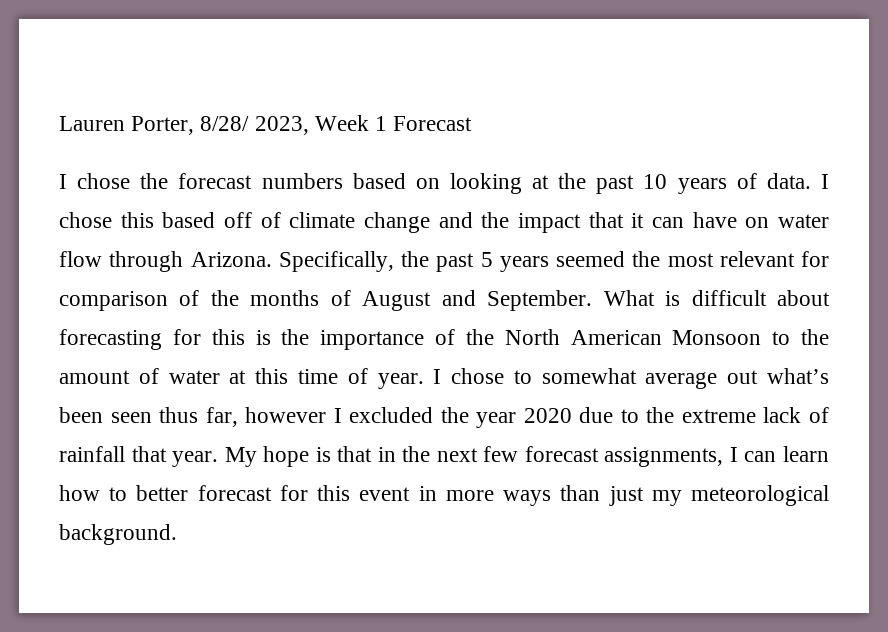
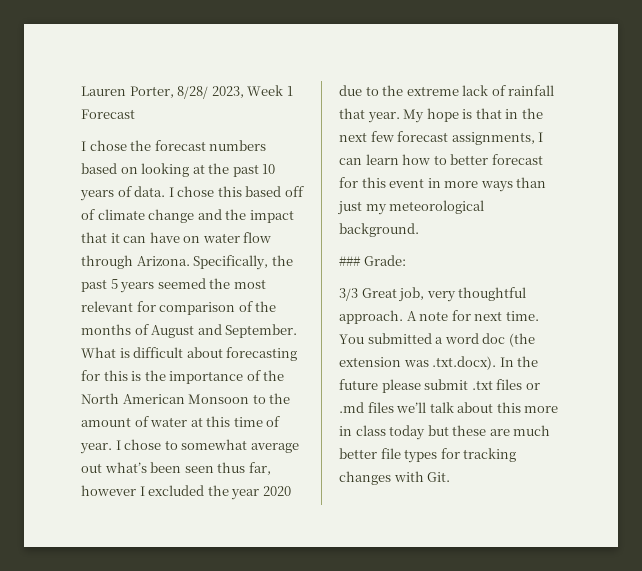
+ ### Grade:
+ 3/3 Great job, very thoughtful approach. A note for next time. You submitted a word doc (the extension was .txt.docx). In the future please submit .txt files or .md files we’ll talk about this more in class today but these are much better file types for tracking changes with Git.

